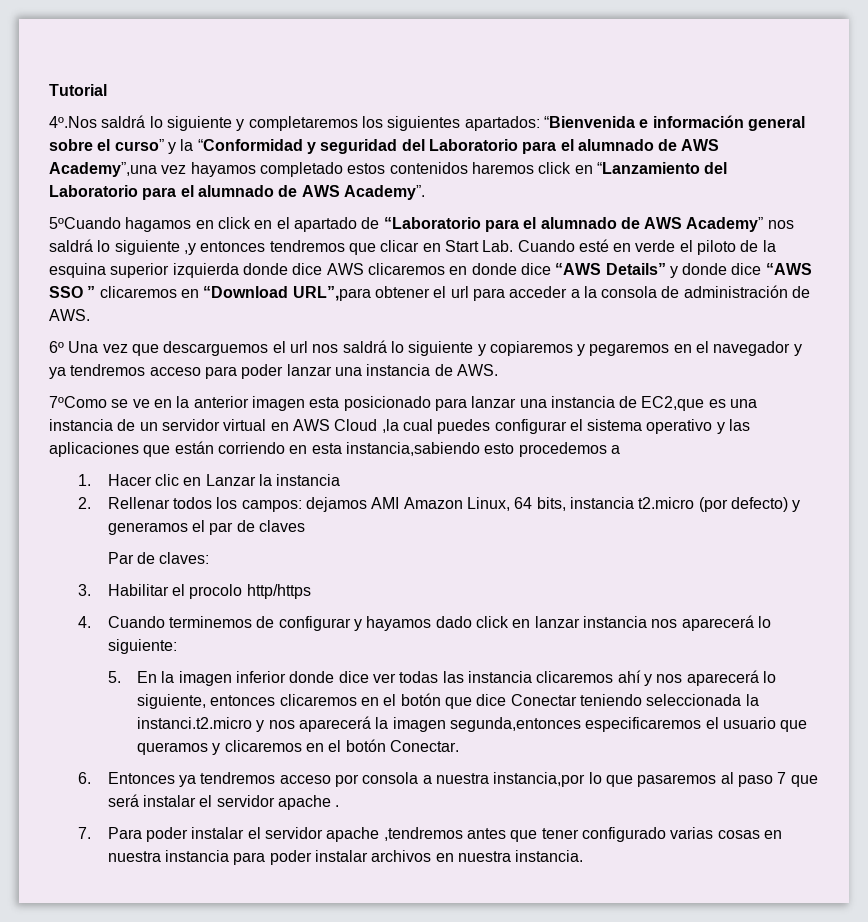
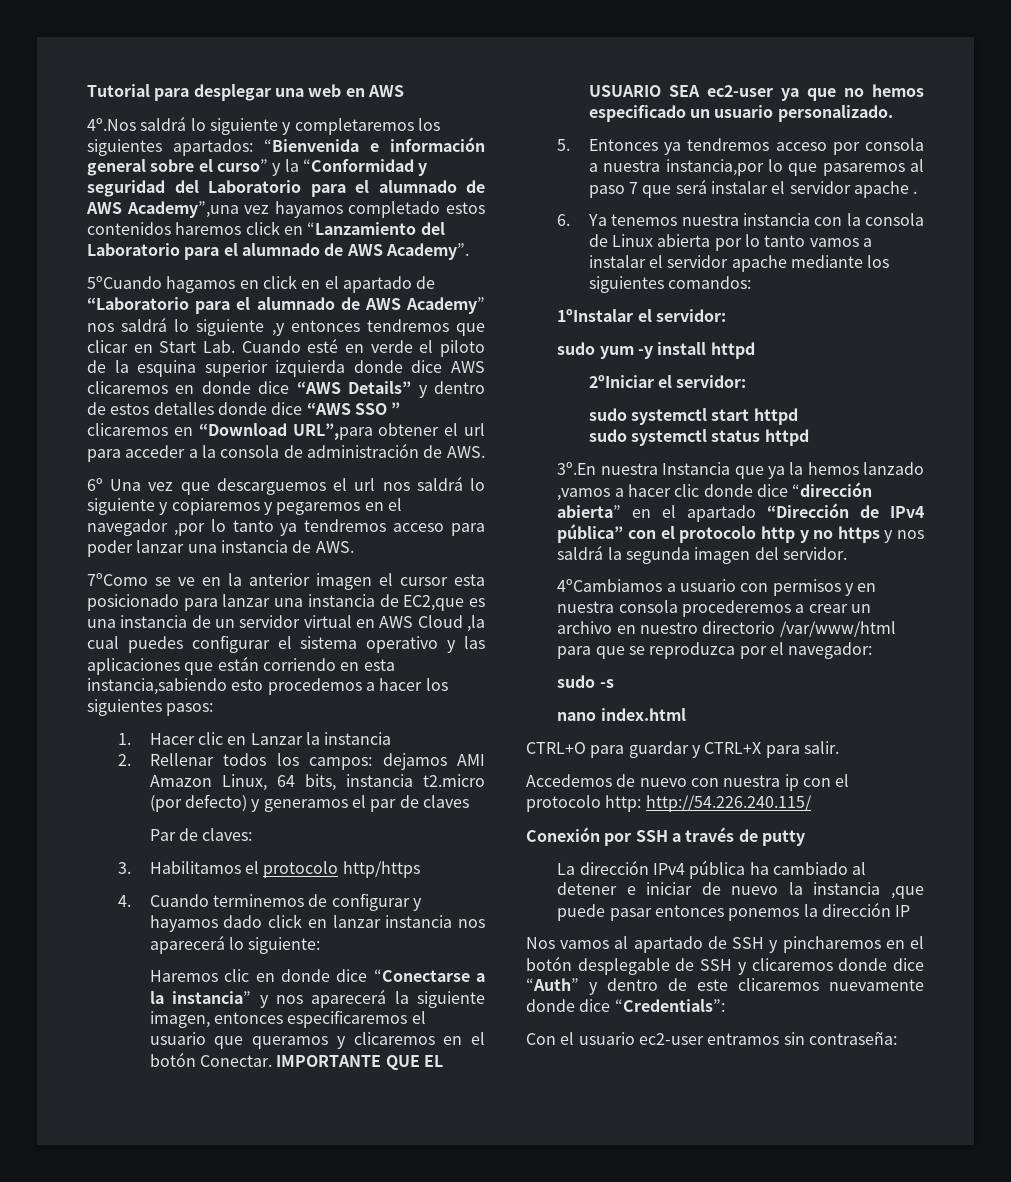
- Tutorial
+ Tutorial para desplegar una web en AWS
- 5ºCuando hagamos en click en el apartado de “Laboratorio para el alumnado de AWS Academy” nos saldrá lo siguiente ,y entonces tendremos que clicar en Start Lab. Cuando esté en verde el piloto de la esquina superior izquierda donde dice AWS clicaremos en donde dice “AWS Details” y donde dice “AWS SSO ” clicaremos en “Download URL”,para obtener el url para acceder a la consola de administración de AWS.
+ 5ºCuando hagamos en click en el apartado de “Laboratorio para el alumnado de AWS Academy” nos saldrá lo siguiente ,y entonces tendremos que clicar en Start Lab. Cuando esté en verde el piloto de la esquina superior izquierda donde dice AWS clicaremos en donde dice “AWS Details” y dentro de estos detalles donde dice “AWS SSO ” clicaremos en “Download URL”,para obtener el url para acceder a la consola de administración de AWS.
- 6º Una vez que descarguemos el url nos saldrá lo siguiente y copiaremos y pegaremos en el navegador y ya tendremos acceso para poder lanzar una instancia de AWS.
+ 6º Una vez que descarguemos el url nos saldrá lo siguiente y copiaremos y pegaremos en el navegador ,por lo tanto ya tendremos acceso para poder lanzar una instancia de AWS.
- 7ºComo se ve en la anterior imagen esta posicionado para lanzar una instancia de EC2,que es una instancia de un servidor virtual en AWS Cloud ,la cual puedes configurar el sistema operativo y las aplicaciones que están corriendo en esta instancia,sabiendo esto procedemos a
+ 7ºComo se ve en la anterior imagen el cursor esta posicionado para lanzar una instancia de EC2,que es una instancia de un servidor virtual en AWS Cloud ,la cual puedes configurar el sistema operativo y las aplicaciones que están corriendo en esta instancia,sabiendo esto procedemos a hacer los siguientes pasos:
- 3. Habilitar el procolo http/https
+ 3. Habilitamos el protocolo http/https
- 5. En la imagen inferior donde dice ver todas las instancia clicaremos ahí y nos aparecerá lo siguiente, entonces clicaremos en el botón que dice Conectar teniendo seleccionada la instanci.t2.micro y nos aparecerá la imagen segunda,entonces especificaremos el usuario que queramos y clicaremos en el botón Conectar.
- 6. Entonces ya tendremos acceso por consola a nuestra instancia,por lo que pasaremos al paso 7 que será instalar el servidor apache .
+ Haremos clic en donde dice “Conectarse a la instancia” y nos aparecerá la siguiente imagen, entonces especificaremos el usuario que queramos y clicaremos en el botón Conectar. IMPORTANTE QUE EL USUARIO SEA ec2-user ya que no hemos especificado un usuario personalizado.
+ 5. Entonces ya tendremos acceso por consola a nuestra instancia,por lo que pasaremos al paso 7 que será instalar el servidor apache .
- 7. Para poder instalar el servidor apache ,tendremos antes que tener configurado varias cosas en nuestra instancia para poder instalar archivos en nuestra instancia.
+ 6. Ya tenemos nuestra instancia con la consola de Linux abierta por lo tanto vamos a instalar el servidor apache mediante los siguientes comandos:
+ 1ºInstalar el servidor:
+ sudo yum -y install httpd
+ 2ºIniciar el servidor:
+ sudo systemctl start httpd
+ sudo systemctl status httpd
+ 3º.En nuestra Instancia que ya la hemos lanzado ,vamos a hacer clic donde dice “dirección abierta” en el apartado “Dirección de IPv4 pública” con el protocolo http y no https y nos saldrá la segunda imagen del servidor.
+ 4ºCambiamos a usuario con permisos y en nuestra consola procederemos a crear un archivo en nuestro directorio /var/www/html para que se reproduzca por el navegador:
+ sudo -s
+ nano index.html
+ CTRL+O para guardar y CTRL+X para salir.
+ Accedemos de nuevo con nuestra ip con el protocolo http: http://54.226.240.115/
+ Conexión por SSH a través de putty
+ La dirección IPv4 pública ha cambiado al detener e iniciar de nuevo la instancia ,que puede pasar entonces ponemos la dirección IP
+ Nos vamos al apartado de SSH y pincharemos en el botón desplegable de SSH y clicaremos donde dice “Auth” y dentro de este clicaremos nuevamente donde dice “Credentials”:
+ Con el usuario ec2-user entramos sin contraseña:

